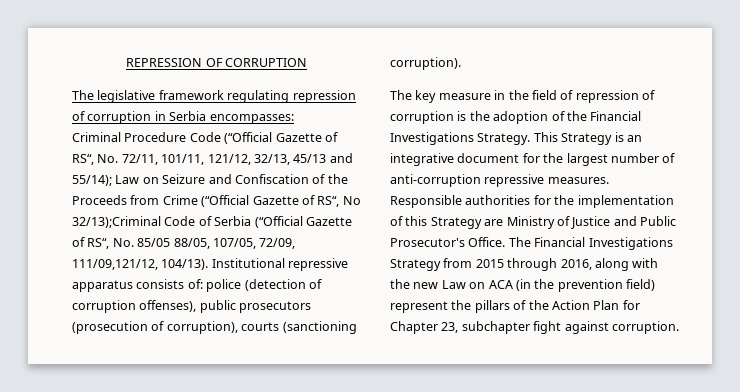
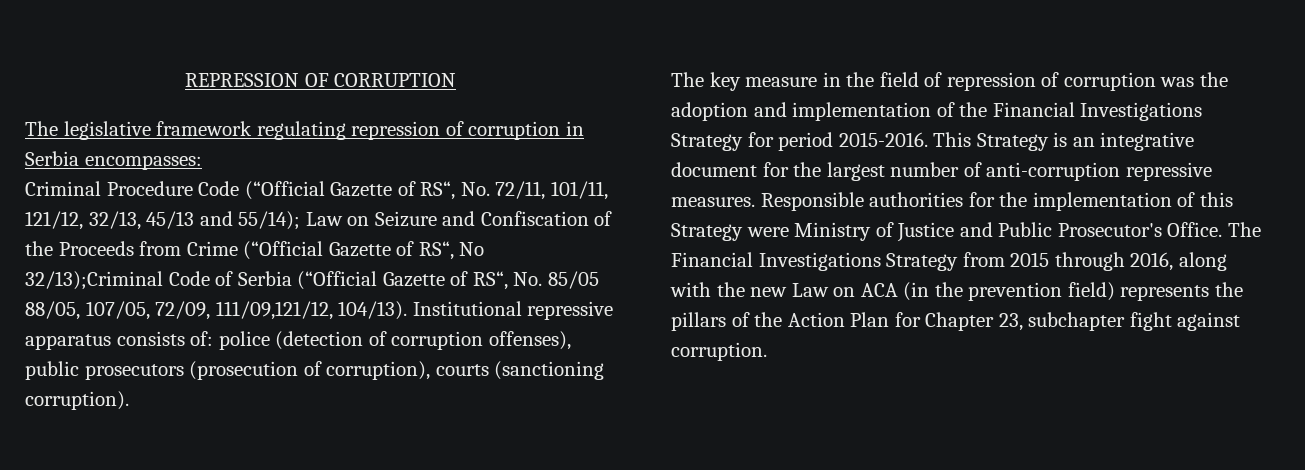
- The key measure in the field of repression of corruption is the adoption of the Financial Investigations Strategy.
+ The key measure in the field of repression of corruption was the adoption and implementation of the Financial Investigations Strategy for period 2015-2016.
- Responsible authorities for the implementation of this Strategy are Ministry of Justice and Public Prosecutor's Office.
+ Responsible authorities for the implementation of this Strategy were Ministry of Justice and Public Prosecutor's Office.
- The Financial Investigations Strategy from 2015 through 2016, along with the new Law on ACA (in the prevention field) represent the pillars of the Action Plan for Chapter 23, subchapter fight against corruption.
+ The Financial Investigations Strategy from 2015 through 2016, along with the new Law on ACA (in the prevention field) represents the pillars of the Action Plan for Chapter 23, subchapter fight against corruption.

